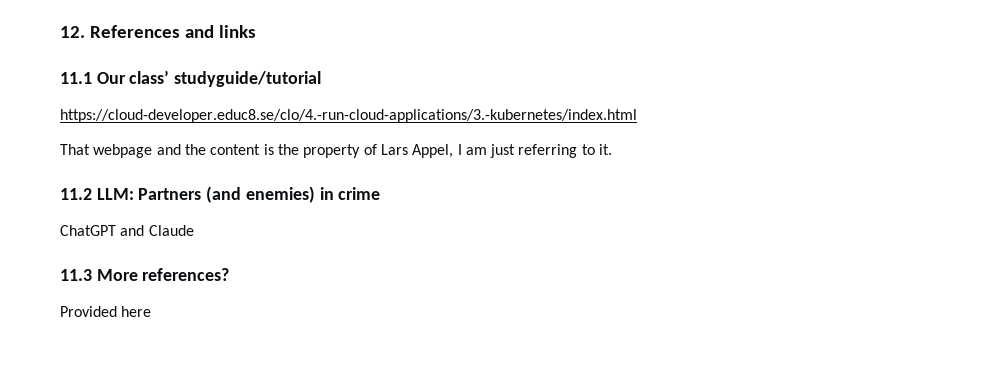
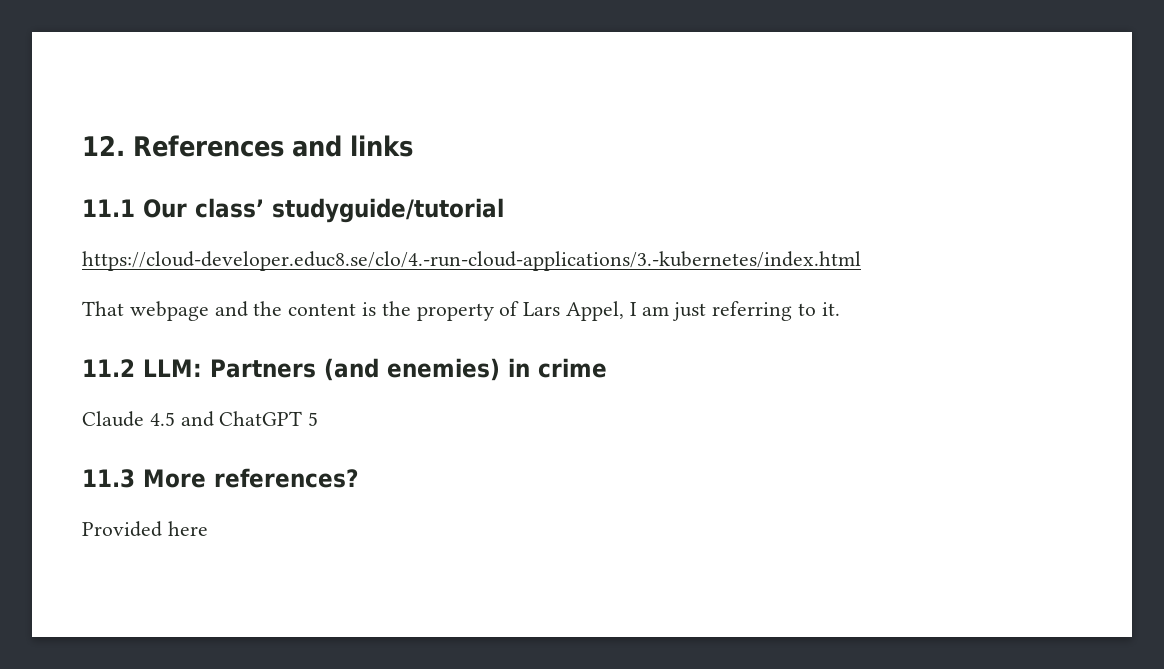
- ChatGPT and Claude
+ Claude 4.5 and ChatGPT 5

